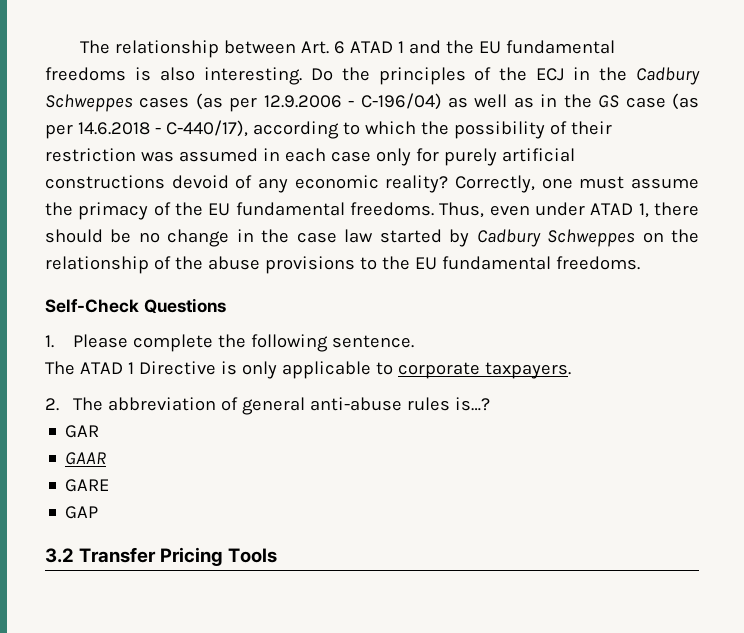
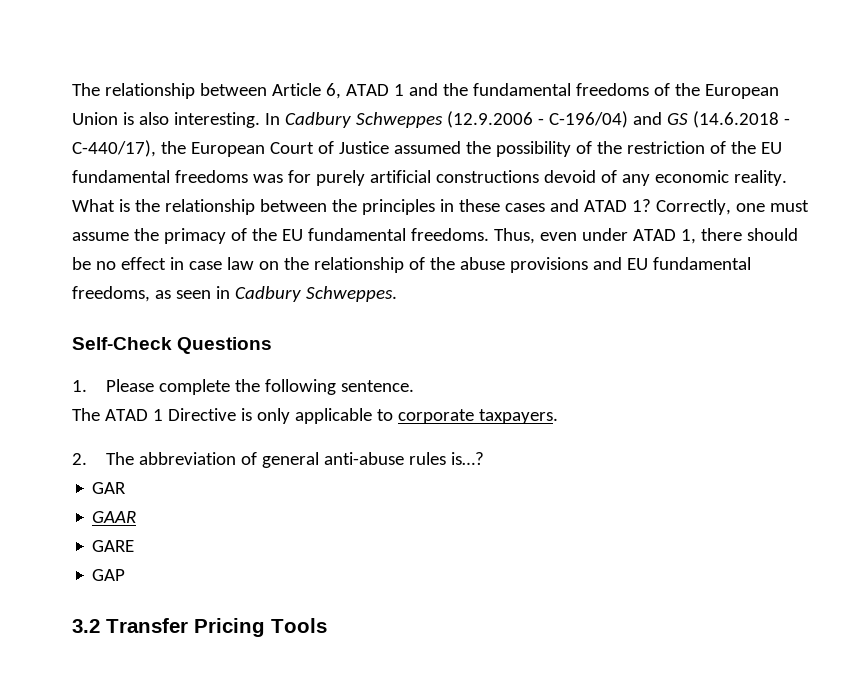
- The relationship between Art. 6 ATAD 1 and the EU fundamental freedoms is also interesting. Do the principles of the ECJ in the Cadbury Schweppes cases (as per 12.9.2006 - C-196/04) as well as in the GS case (as per 14.6.2018 - C-440/17), according to which the possibility of their restriction was assumed in each case only for purely artificial constructions devoid of any economic reality?
+ The relationship between Article 6, ATAD 1 and the fundamental freedoms of the European Union is also interesting. In Cadbury Schweppes (12.9.2006 - C-196/04) and GS (14.6.2018 - C-440/17), the European Court of Justice assumed the possibility of the restriction of the EU fundamental freedoms was for purely artificial constructions devoid of any economic reality. What is the relationship between the principles in these cases and ATAD 1?
- Thus, even under ATAD 1, there should be no change in the case law started by Cadbury Schweppes on the relationship of the abuse provisions to the EU fundamental freedoms.
+ Thus, even under ATAD 1, there should be no effect in case law on the relationship of the abuse provisions and EU fundamental freedoms, as seen in Cadbury Schweppes.

